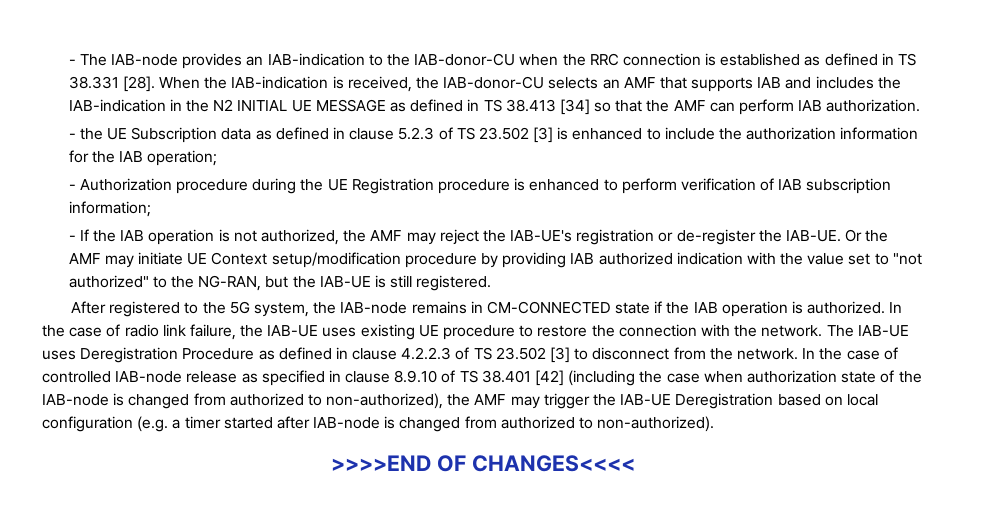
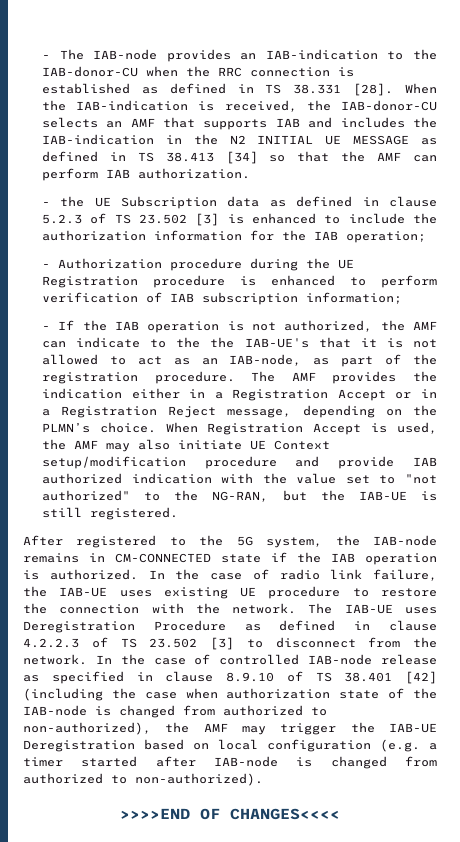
- - If the IAB operation is not authorized, the AMF may reject the IAB-UE's registration or de-register the IAB-UE. Or the AMF may initiate UE Context setup/modification procedure by providing IAB authorized indication with the value set to "not authorized" to the NG-RAN, but the IAB-UE is still registered.
+ - If the IAB operation is not authorized, the AMF can indicate to the the IAB-UE's that it is not allowed to act as an IAB-node, as part of the registration procedure. The AMF provides the indication either in a Registration Accept or in a Registration Reject message, depending on the PLMN’s choice. When Registration Accept is used, the AMF may also initiate UE Context setup/modification procedure and provide IAB authorized indication with the value set to "not authorized" to the NG-RAN, but the IAB-UE is still registered.

